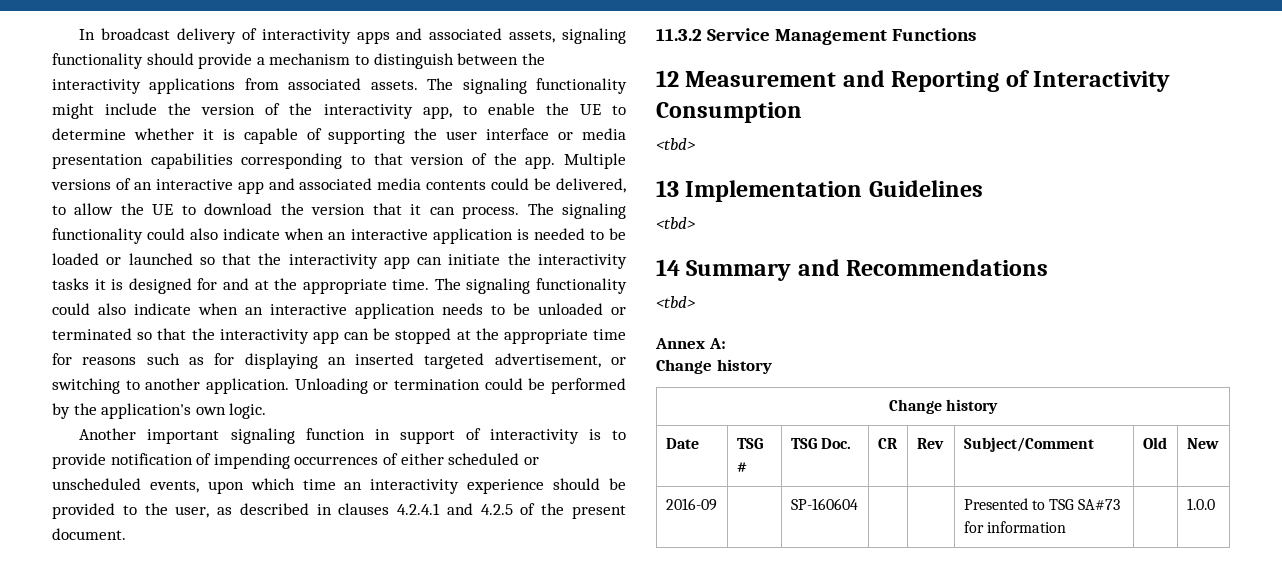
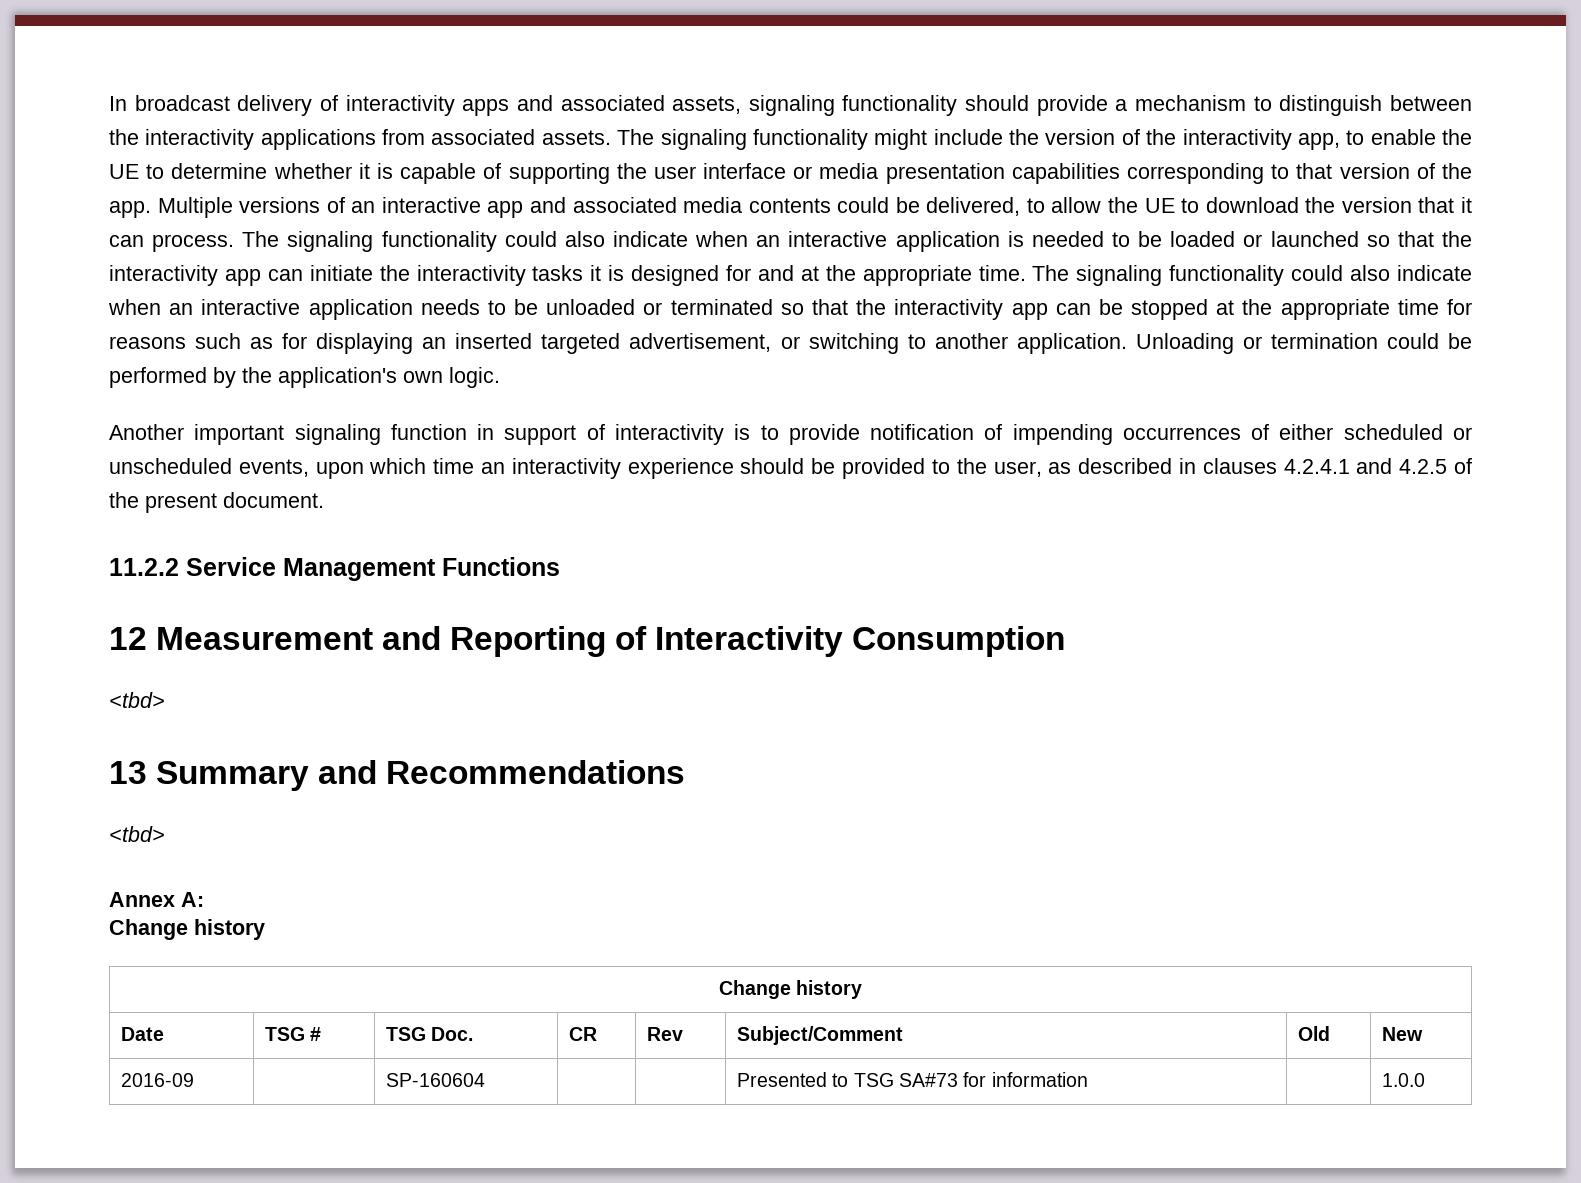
- 11.3.2 Service Management Functions
+ 11.2.2 Service Management Functions
- 13 Implementation Guidelines
- <tbd>
- 14 Summary and Recommendations
+ 13 Summary and Recommendations

